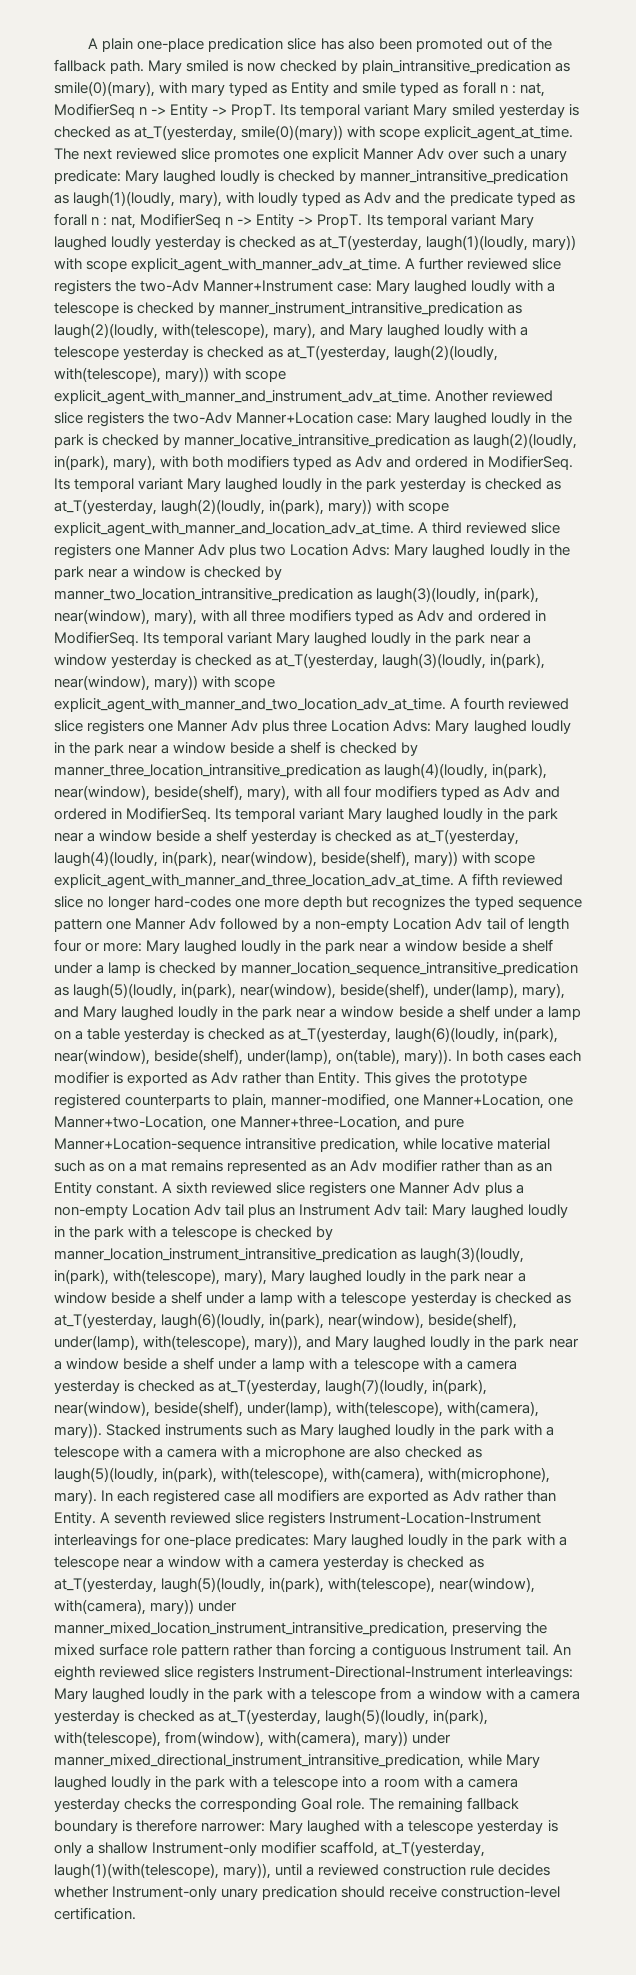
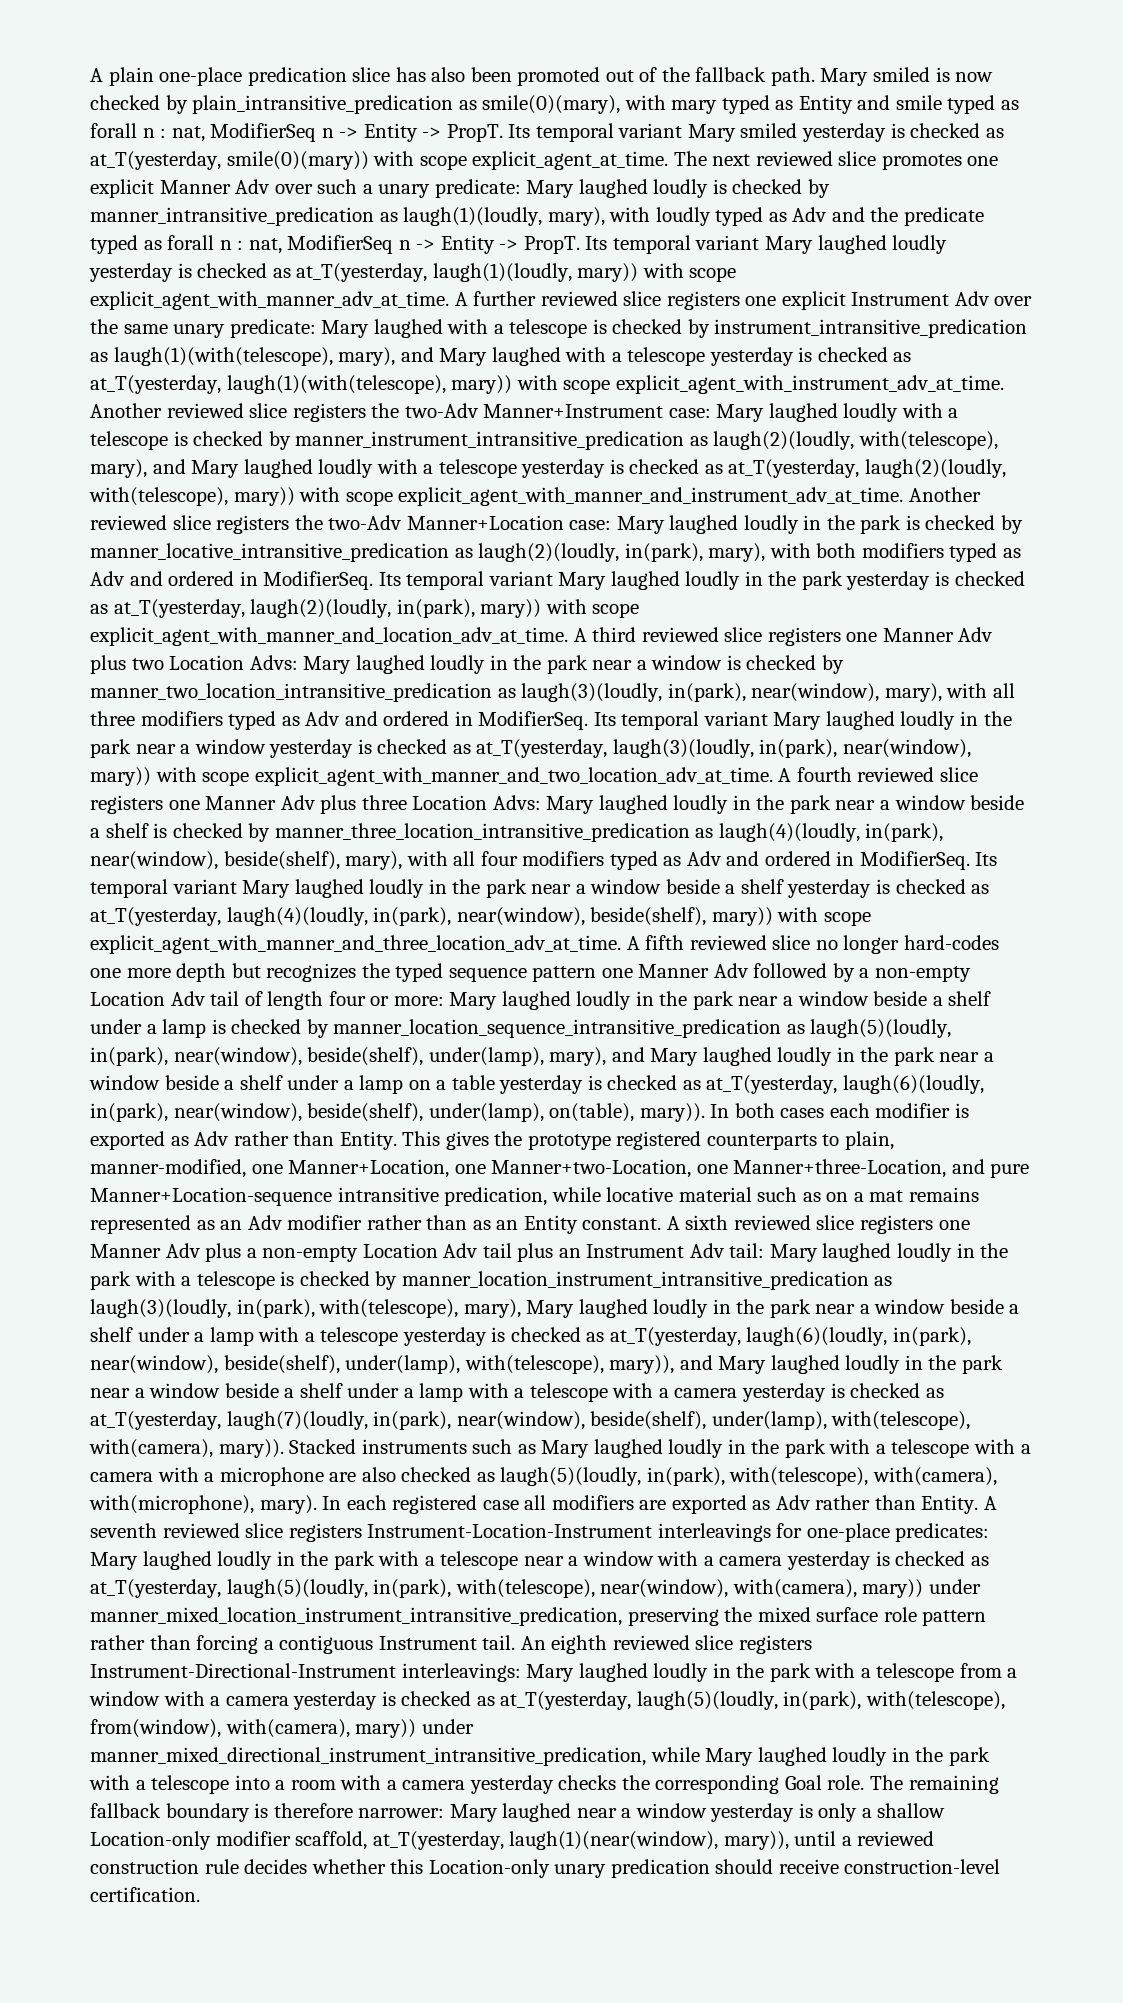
- A further reviewed slice registers the two-Adv Manner+Instrument case: Mary laughed loudly with a telescope is checked by manner_instrument_intransitive_predication as laugh(2)(loudly, with(telescope), mary), and Mary laughed loudly with a telescope yesterday is checked as at_T(yesterday, laugh(2)(loudly, with(telescope), mary)) with scope explicit_agent_with_manner_and_instrument_adv_at_time.
+ A further reviewed slice registers one explicit Instrument Adv over the same unary predicate: Mary laughed with a telescope is checked by instrument_intransitive_predication as laugh(1)(with(telescope), mary), and Mary laughed with a telescope yesterday is checked as at_T(yesterday, laugh(1)(with(telescope), mary)) with scope explicit_agent_with_instrument_adv_at_time. Another reviewed slice registers the two-Adv Manner+Instrument case: Mary laughed loudly with a telescope is checked by manner_instrument_intransitive_predication as laugh(2)(loudly, with(telescope), mary), and Mary laughed loudly with a telescope yesterday is checked as at_T(yesterday, laugh(2)(loudly, with(telescope), mary)) with scope explicit_agent_with_manner_and_instrument_adv_at_time.
- The remaining fallback boundary is therefore narrower: Mary laughed with a telescope yesterday is only a shallow Instrument-only modifier scaffold, at_T(yesterday, laugh(1)(with(telescope), mary)), until a reviewed construction rule decides whether Instrument-only unary predication should receive construction-level certification.
+ The remaining fallback boundary is therefore narrower: Mary laughed near a window yesterday is only a shallow Location-only modifier scaffold, at_T(yesterday, laugh(1)(near(window), mary)), until a reviewed construction rule decides whether this Location-only unary predication should receive construction-level certification.

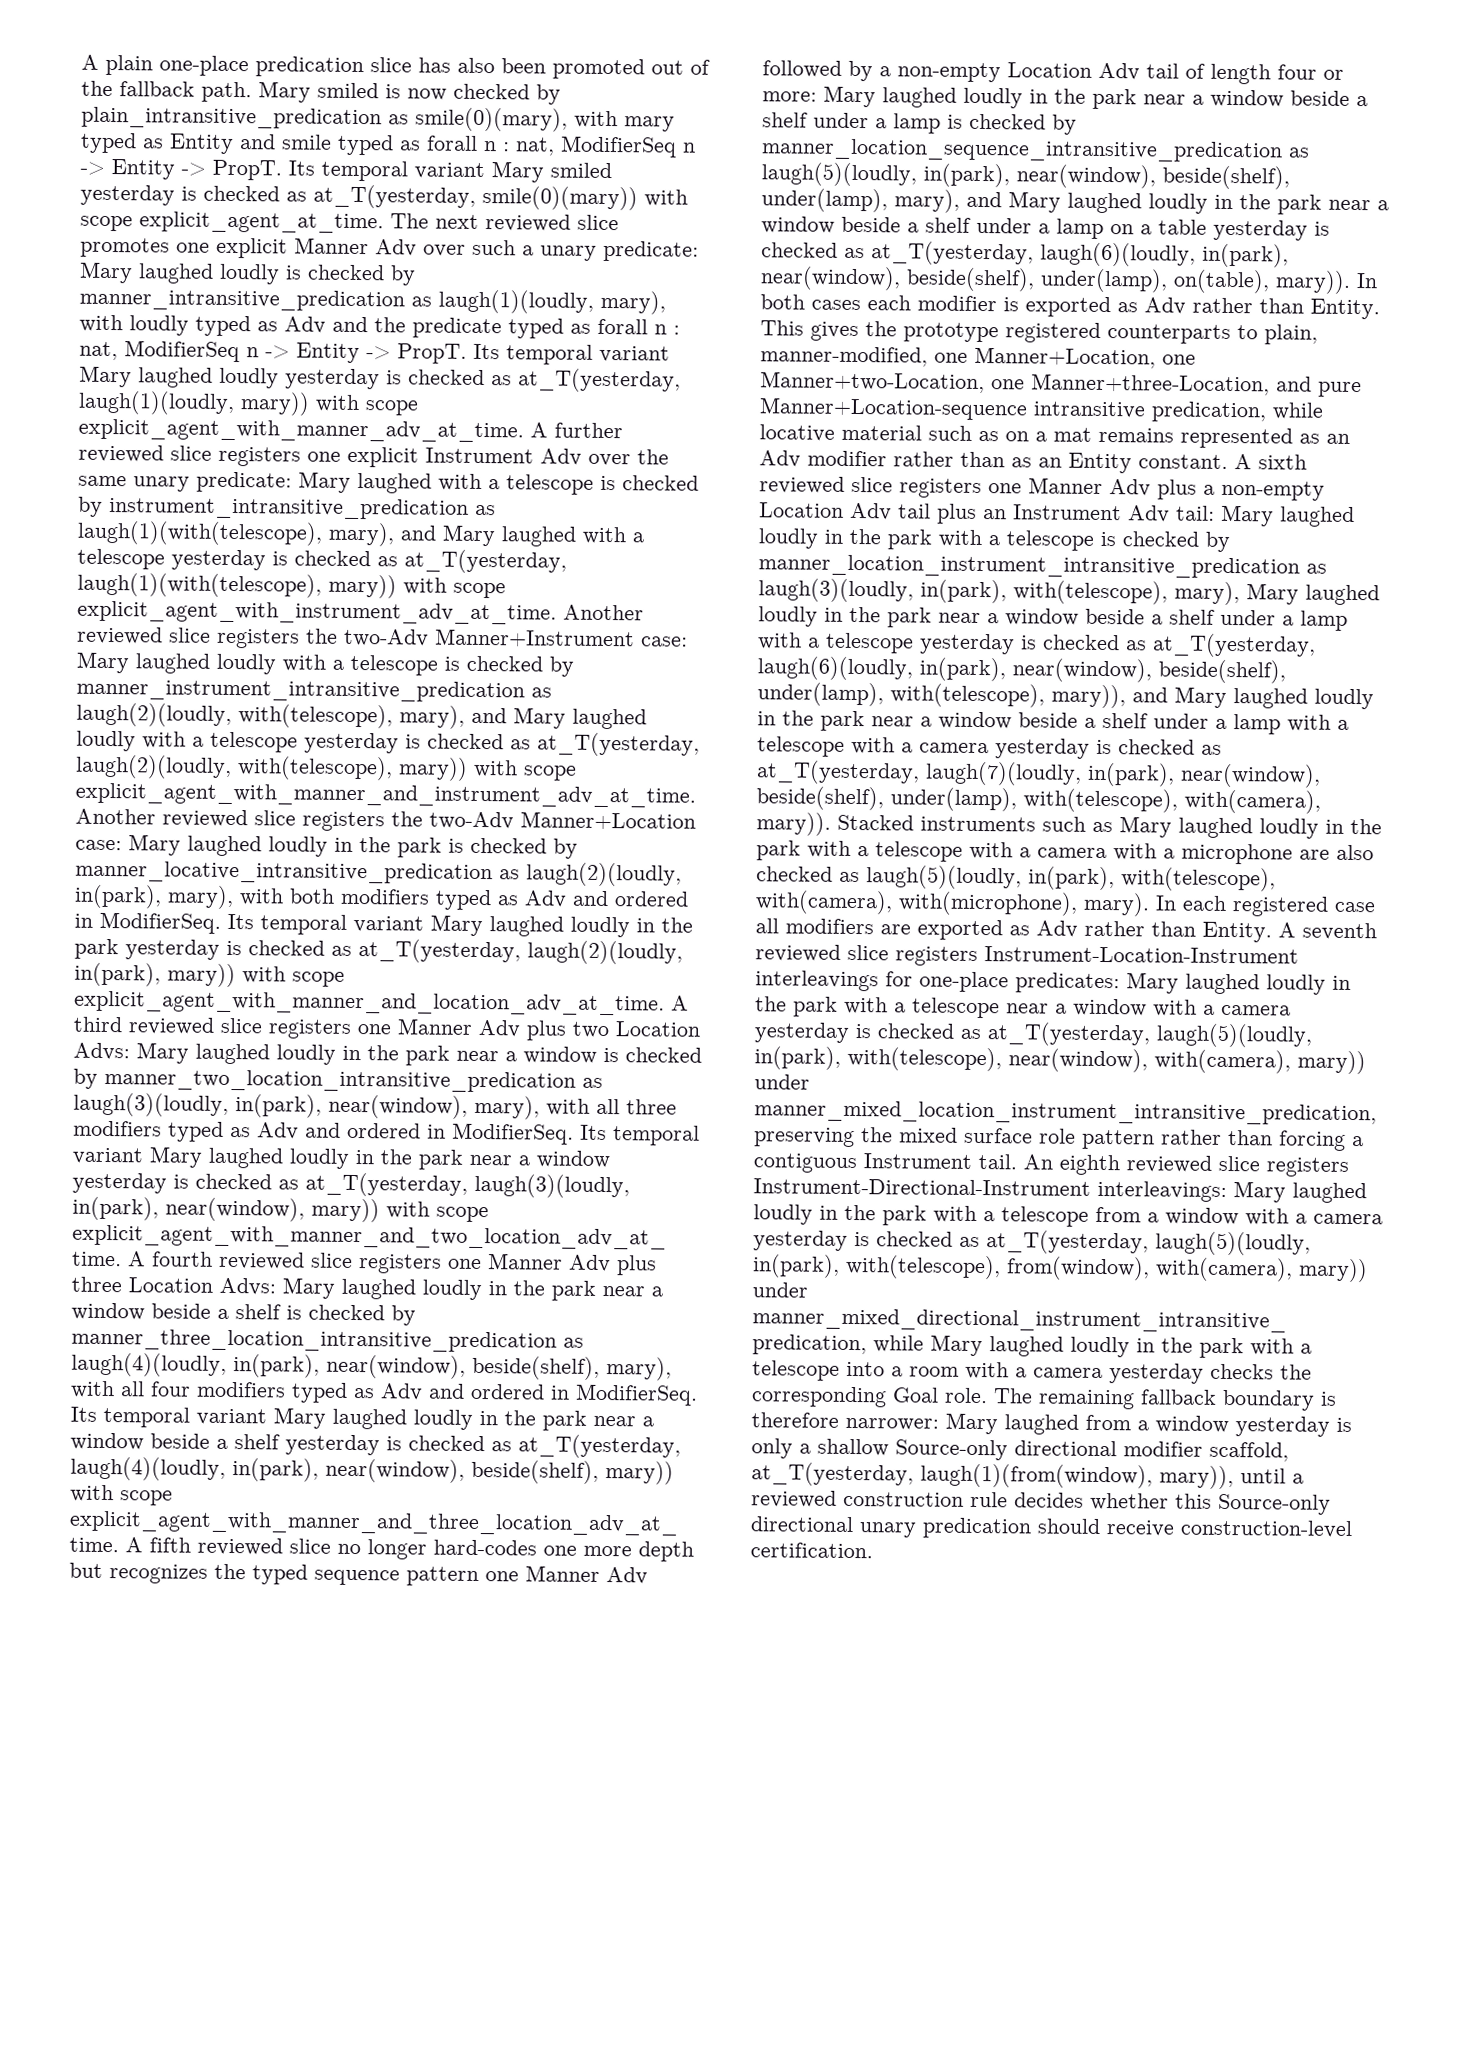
- The remaining fallback boundary is therefore narrower: Mary laughed near a window yesterday is only a shallow Location-only modifier scaffold, at_T(yesterday, laugh(1)(near(window), mary)), until a reviewed construction rule decides whether this Location-only unary predication should receive construction-level certification.
+ The remaining fallback boundary is therefore narrower: Mary laughed from a window yesterday is only a shallow Source-only directional modifier scaffold, at_T(yesterday, laugh(1)(from(window), mary)), until a reviewed construction rule decides whether this Source-only directional unary predication should receive construction-level certification.

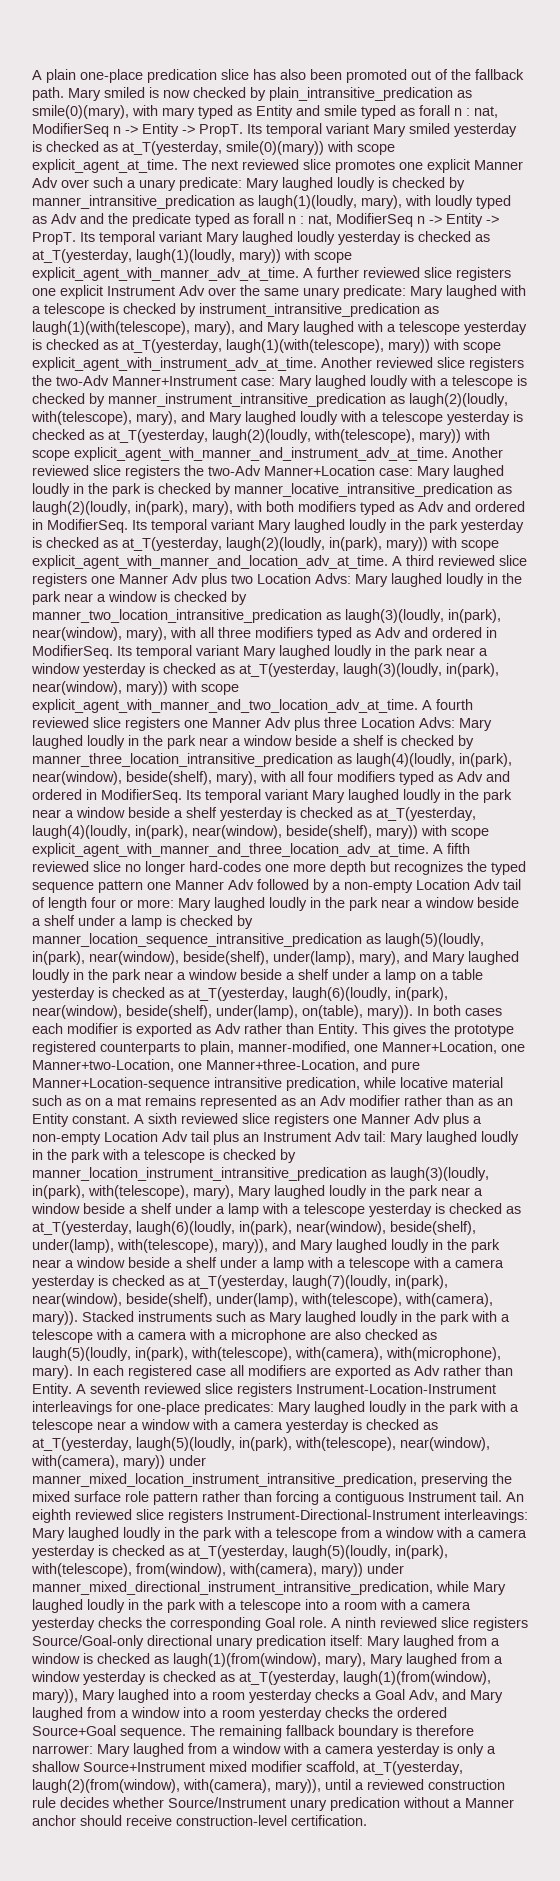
+ A ninth reviewed slice registers Source/Goal-only directional unary predication itself: Mary laughed from a window is checked as laugh(1)(from(window), mary), Mary laughed from a window yesterday is checked as at_T(yesterday, laugh(1)(from(window), mary)), Mary laughed into a room yesterday checks a Goal Adv, and Mary laughed from a window into a room yesterday checks the ordered Source+Goal sequence.
- The remaining fallback boundary is therefore narrower: Mary laughed from a window yesterday is only a shallow Source-only directional modifier scaffold, at_T(yesterday, laugh(1)(from(window), mary)), until a reviewed construction rule decides whether this Source-only directional unary predication should receive construction-level certification.
+ The remaining fallback boundary is therefore narrower: Mary laughed from a window with a camera yesterday is only a shallow Source+Instrument mixed modifier scaffold, at_T(yesterday, laugh(2)(from(window), with(camera), mary)), until a reviewed construction rule decides whether Source/Instrument unary predication without a Manner anchor should receive construction-level certification.

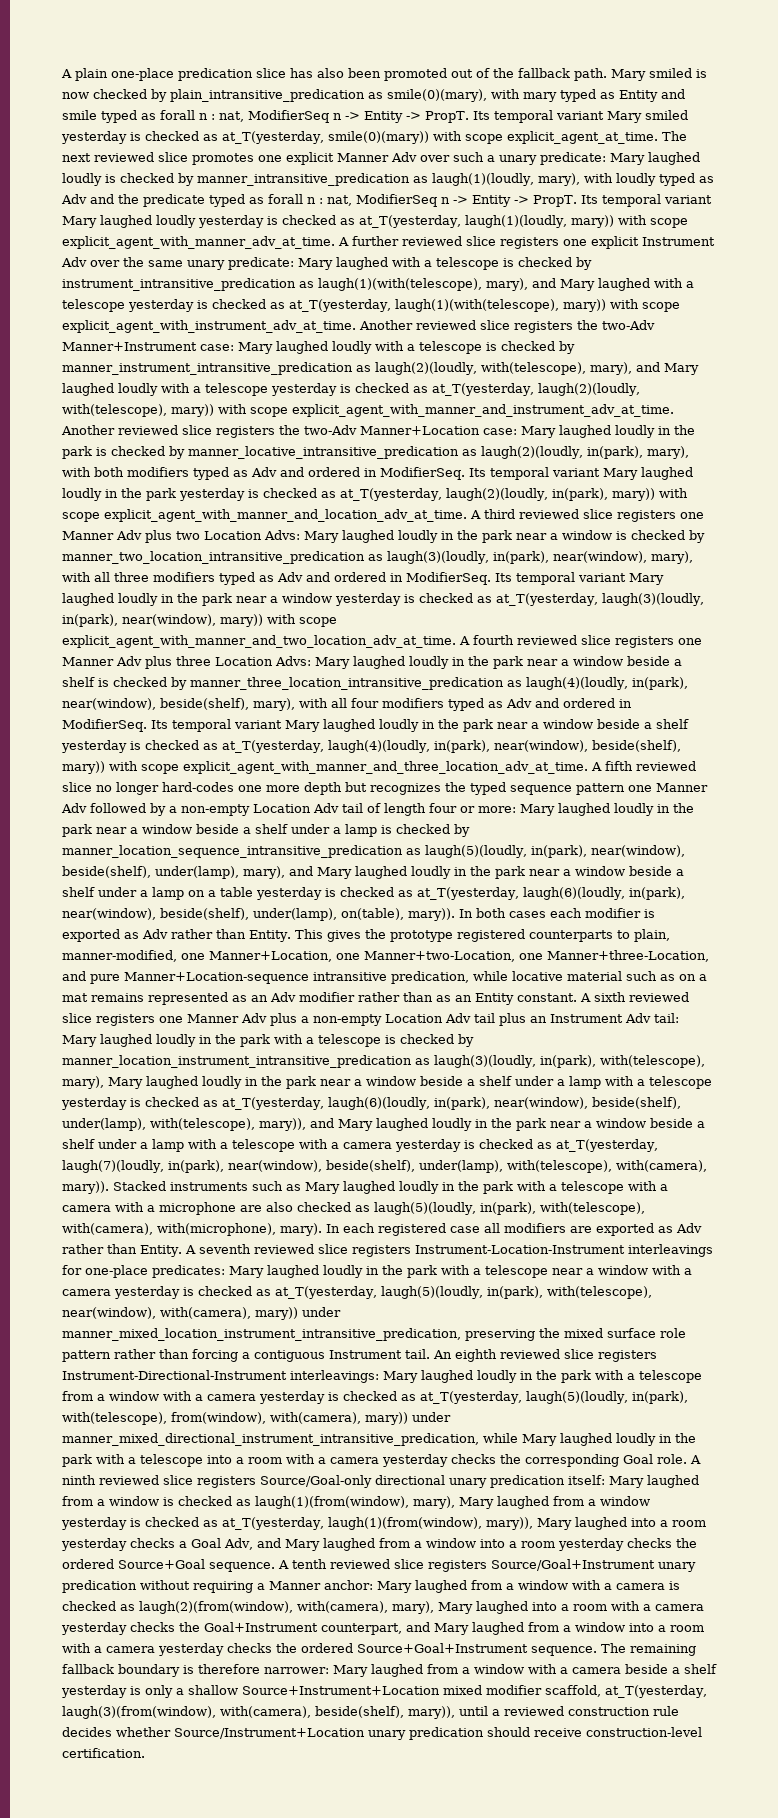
+ A tenth reviewed slice registers Source/Goal+Instrument unary predication without requiring a Manner anchor: Mary laughed from a window with a camera is checked as laugh(2)(from(window), with(camera), mary), Mary laughed into a room with a camera yesterday checks the Goal+Instrument counterpart, and Mary laughed from a window into a room with a camera yesterday checks the ordered Source+Goal+Instrument sequence.
- The remaining fallback boundary is therefore narrower: Mary laughed from a window with a camera yesterday is only a shallow Source+Instrument mixed modifier scaffold, at_T(yesterday, laugh(2)(from(window), with(camera), mary)), until a reviewed construction rule decides whether Source/Instrument unary predication without a Manner anchor should receive construction-level certification.
+ The remaining fallback boundary is therefore narrower: Mary laughed from a window with a camera beside a shelf yesterday is only a shallow Source+Instrument+Location mixed modifier scaffold, at_T(yesterday, laugh(3)(from(window), with(camera), beside(shelf), mary)), until a reviewed construction rule decides whether Source/Instrument+Location unary predication should receive construction-level certification.

